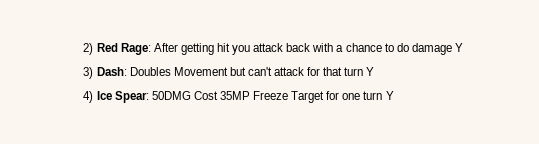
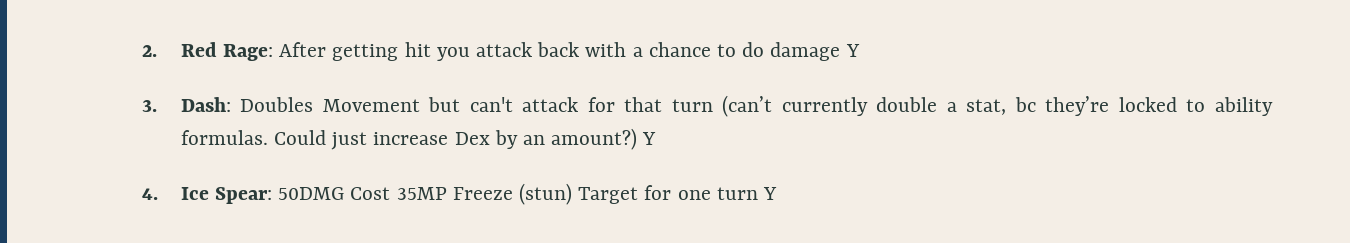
- 2) Red Rage: After getting hit you attack back with a chance to do damage Y
+ 2. Red Rage: After getting hit you attack back with a chance to do damage Y
- 3) Dash: Doubles Movement but can't attack for that turn Y
- 4) Ice Spear: 50DMG Cost 35MP Freeze Target for one turn Y
+ 3. Dash: Doubles Movement but can't attack for that turn (can’t currently double a stat, bc they’re locked to ability formulas. Could just increase Dex by an amount?) Y
+ 4. Ice Spear: 50DMG Cost 35MP Freeze (stun) Target for one turn Y

